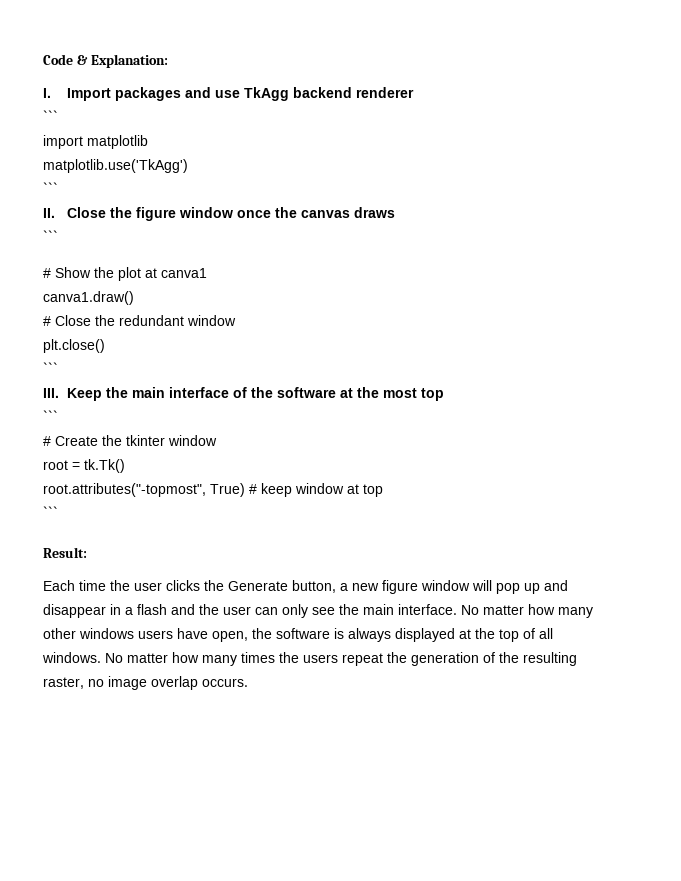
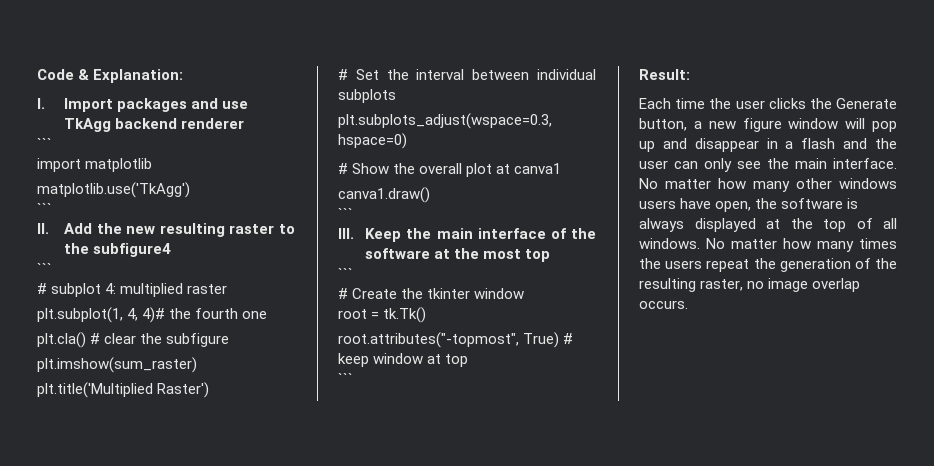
- II. Close the figure window once the canvas draws
+ II. Add the new resulting raster to the subfigure4
  ```
+ # subplot 4: multiplied raster
+ plt.subplot(1, 4, 4)# the fourth one
+ plt.cla() # clear the subfigure
+ plt.imshow(sum_raster)
+ plt.title('Multiplied Raster')
+ # Set the interval between individual subplots
+ plt.subplots_adjust(wspace=0.3, hspace=0)
- # Show the plot at canva1
+ # Show the overall plot at canva1
- # Close the redundant window
- plt.close()

